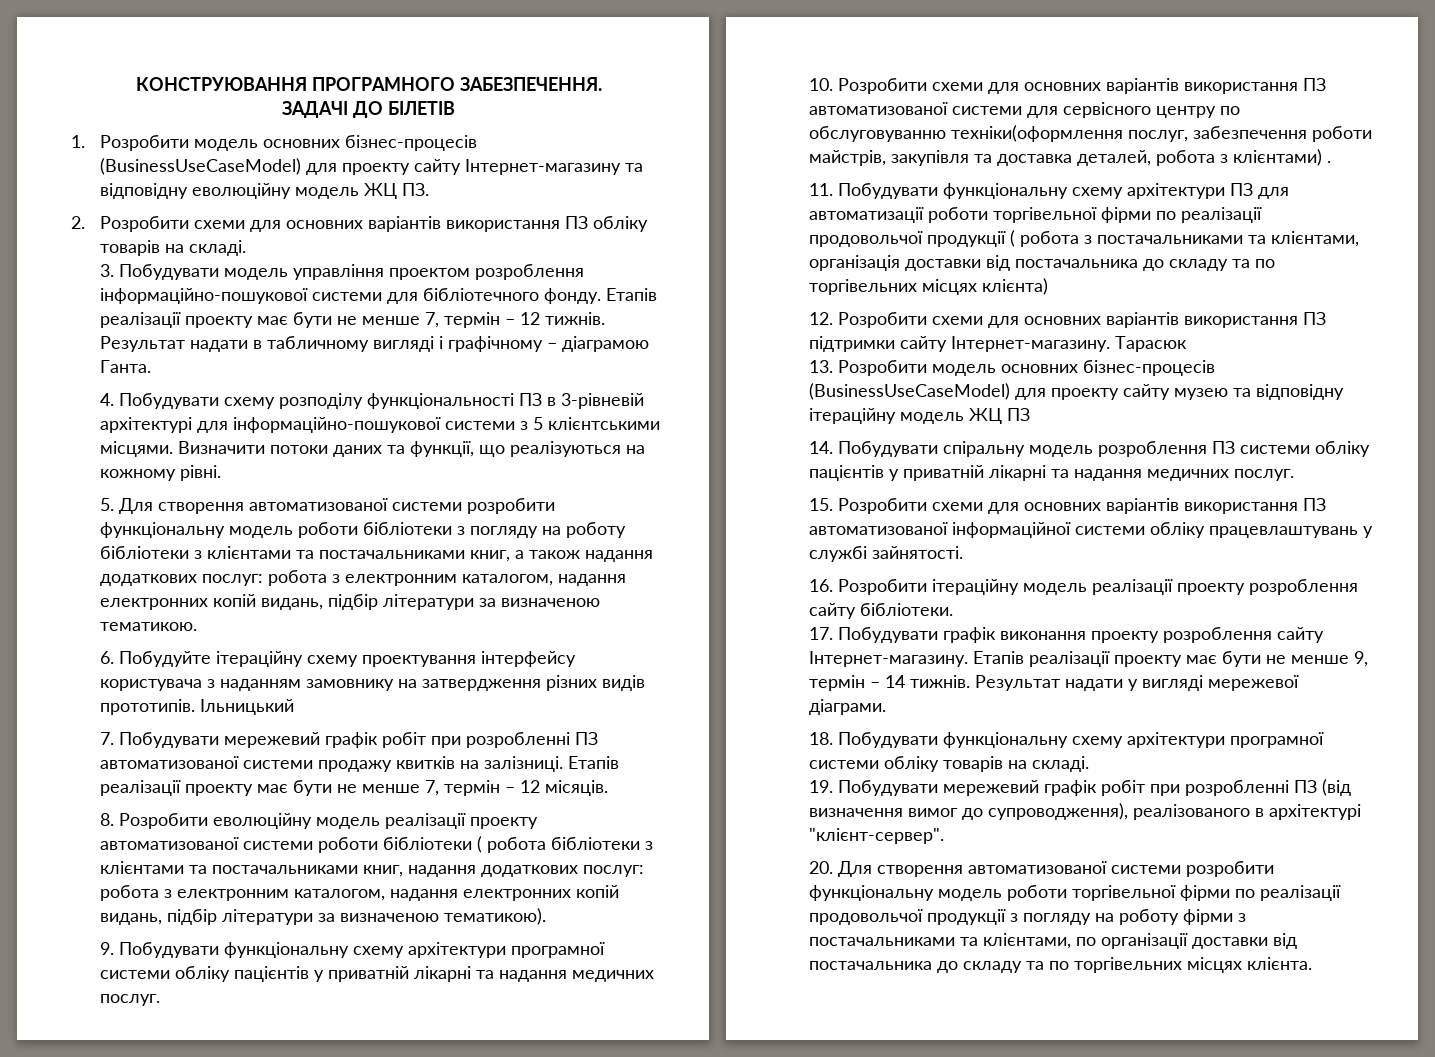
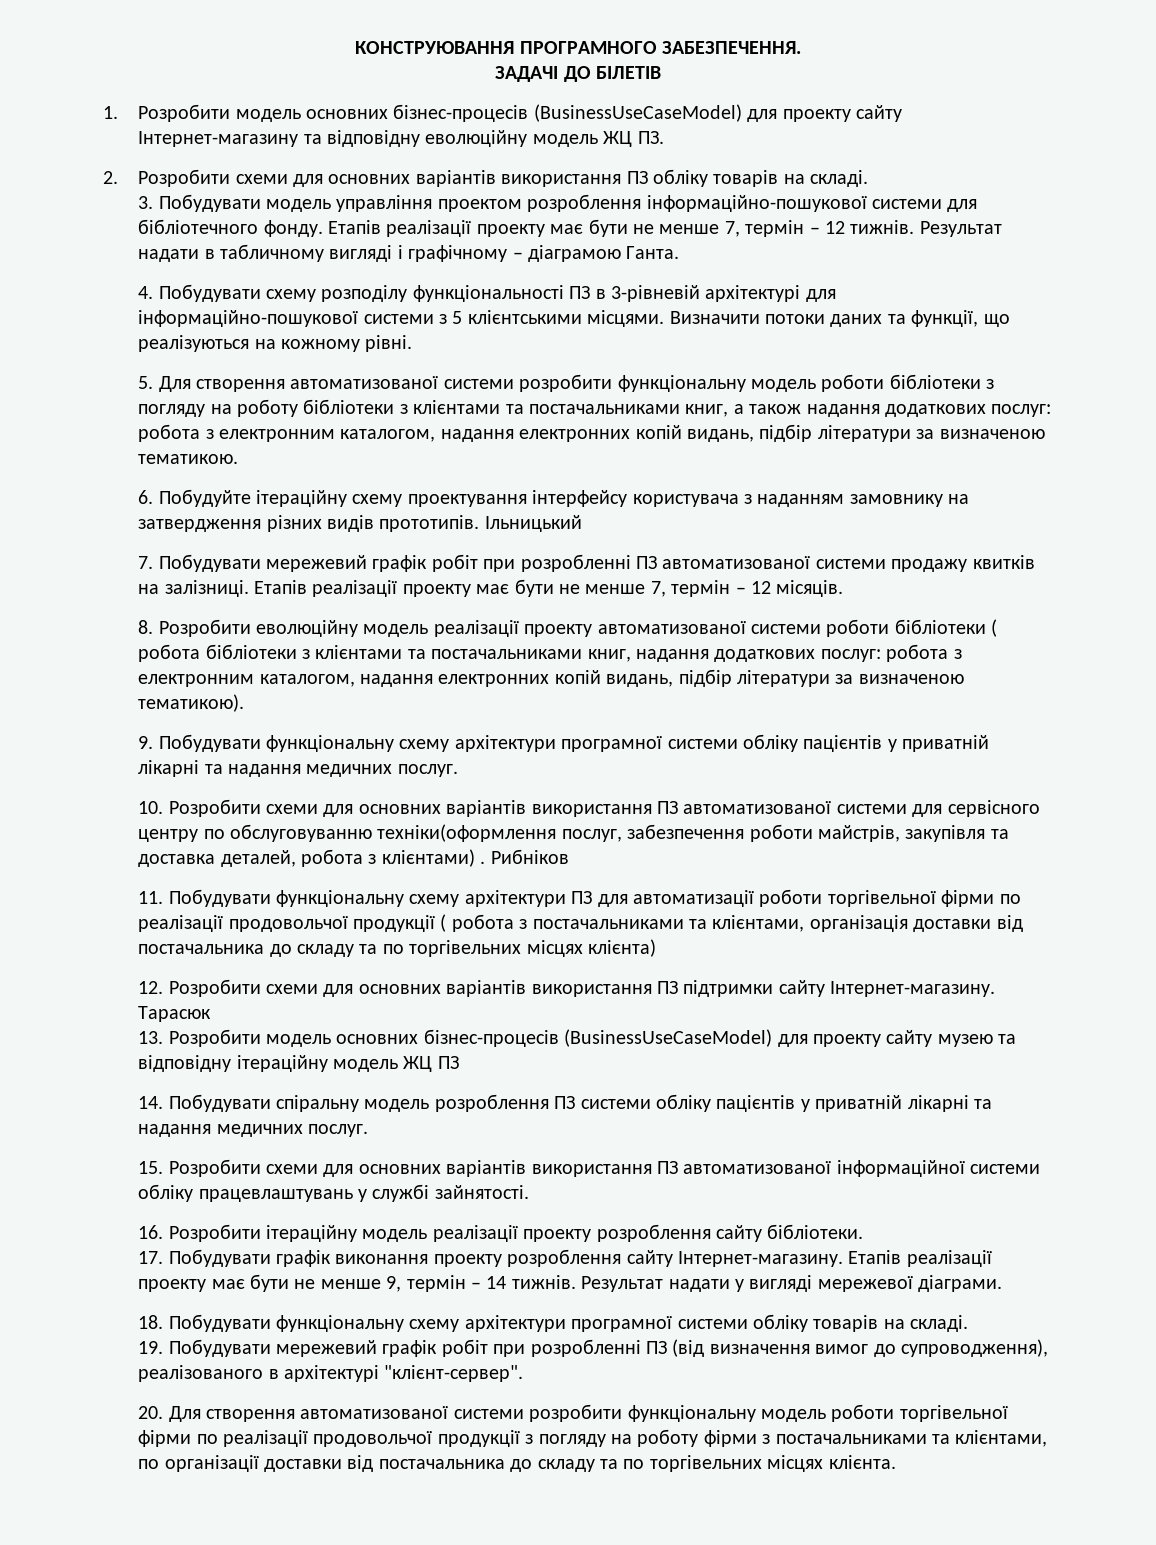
+ Рибніков

